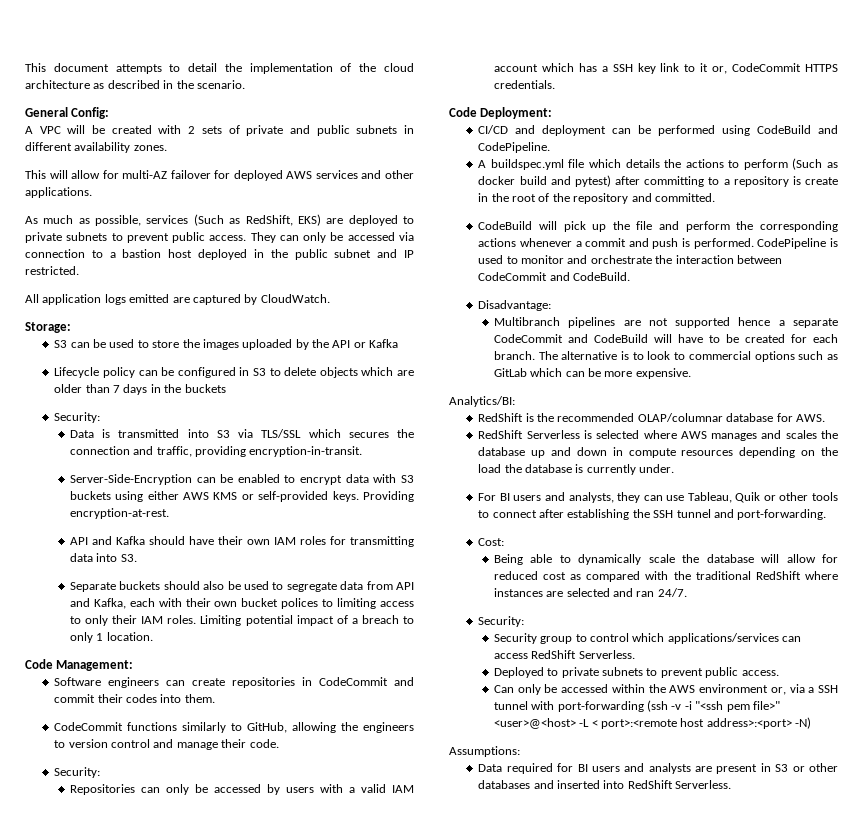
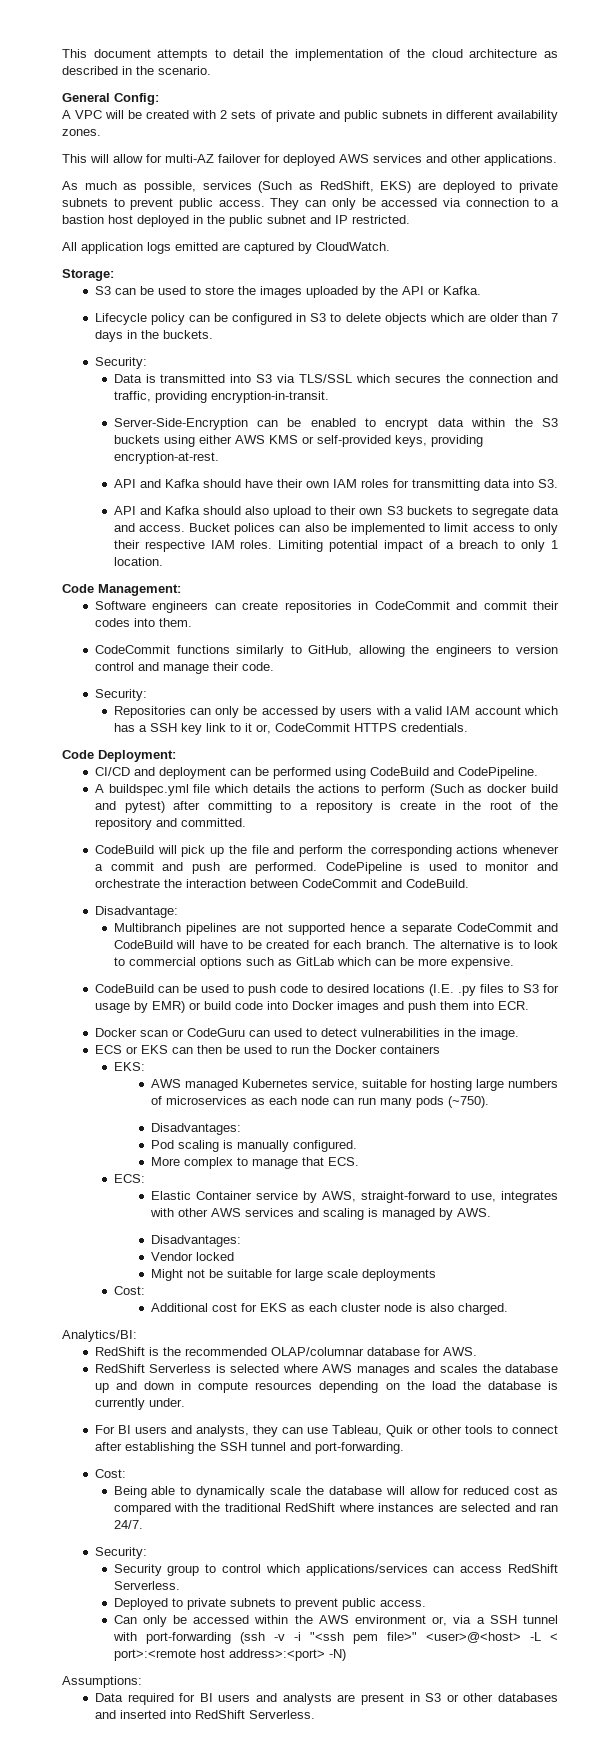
- S3 can be used to store the images uploaded by the API or Kafka
+ S3 can be used to store the images uploaded by the API or Kafka.
- Lifecycle policy can be configured in S3 to delete objects which are older than 7 days in the buckets
+ Lifecycle policy can be configured in S3 to delete objects which are older than 7 days in the buckets.
- Server-Side-Encryption can be enabled to encrypt data with S3 buckets using either AWS KMS or self-provided keys. Providing encryption-at-rest.
+ Server-Side-Encryption can be enabled to encrypt data within the S3 buckets using either AWS KMS or self-provided keys, providing encryption-at-rest.
- Separate buckets should also be used to segregate data from API and Kafka, each with their own bucket polices to limiting access to only their IAM roles.
+ API and Kafka should also upload to their own S3 buckets to segregate data and access. Bucket polices can also be implemented to limit access to only their respective IAM roles.
- CodeBuild will pick up the file and perform the corresponding actions whenever a commit and push is performed.
+ CodeBuild will pick up the file and perform the corresponding actions whenever a commit and push are performed.
+ CodeBuild can be used to push code to desired locations (I.E. .py files to S3 for usage by EMR) or build code into Docker images and push them into ECR.
+ Docker scan or CodeGuru can used to detect vulnerabilities in the image.
+ ECS or EKS can then be used to run the Docker containers
+ EKS:
+ AWS managed Kubernetes service, suitable for hosting large numbers of microservices as each node can run many pods (~750).
+ Disadvantages:
+ Pod scaling is manually configured.
+ More complex to manage that ECS.
+ ECS:
+ Elastic Container service by AWS, straight-forward to use, integrates with other AWS services and scaling is managed by AWS.
+ Disadvantages:
+ Vendor locked
+ Might not be suitable for large scale deployments
+ Cost:
+ Additional cost for EKS as each cluster node is also charged.

